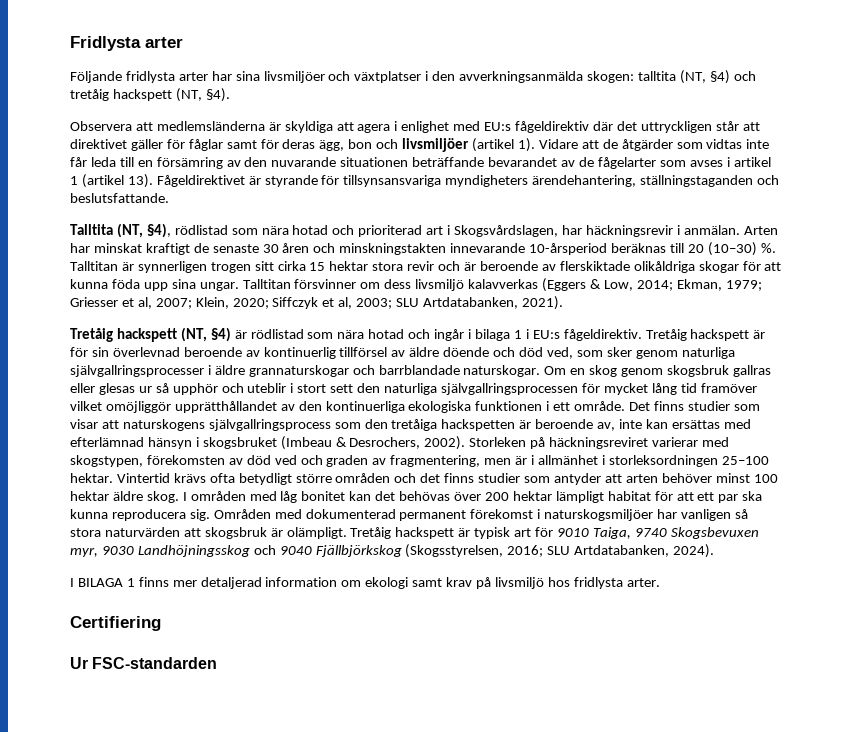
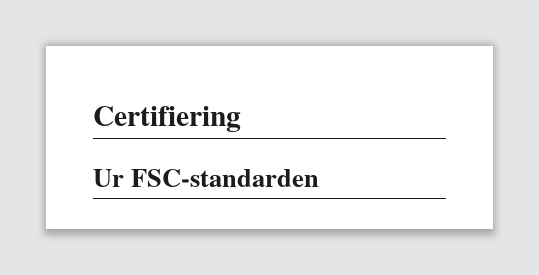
- Fridlysta arter
- Följande fridlysta arter har sina livsmiljöer och växtplatser i den avverkningsanmälda skogen: talltita (NT, §4) och tretåig hackspett (NT, §4).
- Observera att medlemsländerna är skyldiga att agera i enlighet med EU:s fågeldirektiv där det uttryckligen står att direktivet gäller för fåglar samt för deras ägg, bon och livsmiljöer (artikel 1). Vidare att de åtgärder som vidtas inte får leda till en försämring av den nuvarande situationen beträffande bevarandet av de fågelarter som avses i artikel 1 (artikel 13). Fågeldirektivet är styrande för tillsynsansvariga myndigheters ärendehantering, ställningstaganden och beslutsfattande.
- Talltita (NT, §4), rödlistad som nära hotad och prioriterad art i Skogsvårdslagen, har häckningsrevir i anmälan. Arten har minskat kraftigt de senaste 30 åren och minskningstakten innevarande 10-årsperiod beräknas till 20 (10–30) %. Talltitan är synnerligen trogen sitt cirka 15 hektar stora revir och är beroende av flerskiktade olikåldriga skogar för att kunna föda upp sina ungar. Talltitan försvinner om dess livsmiljö kalavverkas (Eggers & Low, 2014; Ekman, 1979; Griesser et al, 2007; Klein, 2020; Siffczyk et al, 2003; SLU Artdatabanken, 2021).
- Tretåig hackspett (NT, §4) är rödlistad som nära hotad och ingår i bilaga 1 i EU:s fågeldirektiv. Tretåig hackspett är för sin överlevnad beroende av kontinuerlig tillförsel av äldre döende och död ved, som sker genom naturliga självgallringsprocesser i äldre grannaturskogar och barrblandade naturskogar. Om en skog genom skogsbruk gallras eller glesas ur så upphör och uteblir i stort sett den naturliga självgallringsprocessen för mycket lång tid framöver vilket omöjliggör upprätthållandet av den kontinuerliga ekologiska funktionen i ett område. Det finns studier som visar att naturskogens självgallringsprocess som den tretåiga hackspetten är beroende av, inte kan ersättas med efterlämnad hänsyn i skogsbruket (Imbeau & Desrochers, 2002). Storleken på häckningsreviret varierar med skogstypen, förekomsten av död ved och graden av fragmentering, men är i allmänhet i storleksordningen 25–100 hektar. Vintertid krävs ofta betydligt större områden och det finns studier som antyder att arten behöver minst 100 hektar äldre skog. I områden med låg bonitet kan det behövas över 200 hektar lämpligt habitat för att ett par ska kunna reproducera sig. Områden med dokumenterad permanent förekomst i naturskogsmiljöer har vanligen så stora naturvärden att skogsbruk är olämpligt. Tretåig hackspett är typisk art för 9010 Taiga, 9740 Skogsbevuxen myr, 9030 Landhöjningsskog och 9040 Fjällbjörkskog (Skogsstyrelsen, 2016; SLU Artdatabanken, 2024).
- I BILAGA 1 finns mer detaljerad information om ekologi samt krav på livsmiljö hos fridlysta arter.

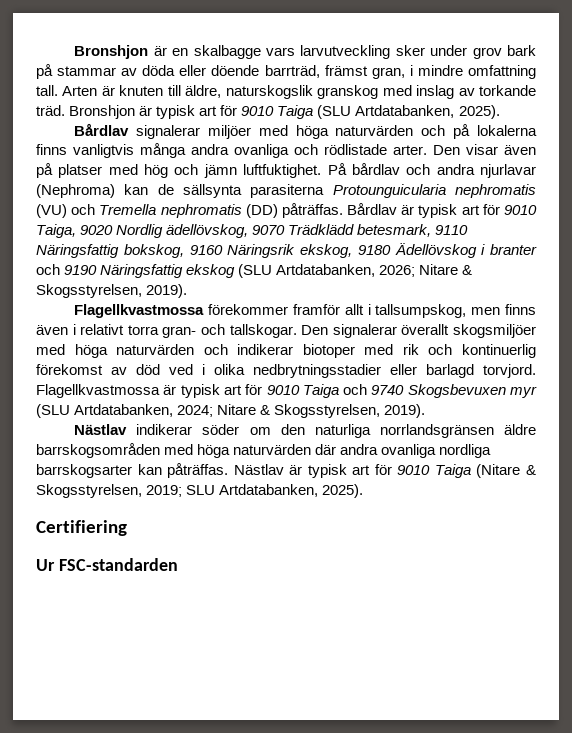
+ Bronshjon är en skalbagge vars larvutveckling sker under grov bark på stammar av döda eller döende barrträd, främst gran, i mindre omfattning tall. Arten är knuten till äldre, naturskogslik granskog med inslag av torkande träd. Bronshjon är typisk art för 9010 Taiga (SLU Artdatabanken, 2025).
+ Bårdlav signalerar miljöer med höga naturvärden och på lokalerna finns vanligtvis många andra ovanliga och rödlistade arter. Den visar även på platser med hög och jämn luftfuktighet. På bårdlav och andra njurlavar (Nephroma) kan de sällsynta parasiterna Protounguicularia nephromatis (VU) och Tremella nephromatis (DD) påträffas. Bårdlav är typisk art för 9010 Taiga, 9020 Nordlig ädellövskog, 9070 Trädklädd betesmark, 9110 Näringsfattig bokskog, 9160 Näringsrik ekskog, 9180 Ädellövskog i branter och 9190 Näringsfattig ekskog (SLU Artdatabanken, 2026; Nitare & Skogsstyrelsen, 2019).
+ Flagellkvastmossa förekommer framför allt i tallsumpskog, men finns även i relativt torra gran- och tallskogar. Den signalerar överallt skogsmiljöer med höga naturvärden och indikerar biotoper med rik och kontinuerlig förekomst av död ved i olika nedbrytningsstadier eller barlagd torvjord. Flagellkvastmossa är typisk art för 9010 Taiga och 9740 Skogsbevuxen myr (SLU Artdatabanken, 2024; Nitare & Skogsstyrelsen, 2019).
+ Nästlav indikerar söder om den naturliga norrlandsgränsen äldre barrskogsområden med höga naturvärden där andra ovanliga nordliga barrskogsarter kan påträffas. Nästlav är typisk art för 9010 Taiga (Nitare & Skogsstyrelsen, 2019; SLU Artdatabanken, 2025).

